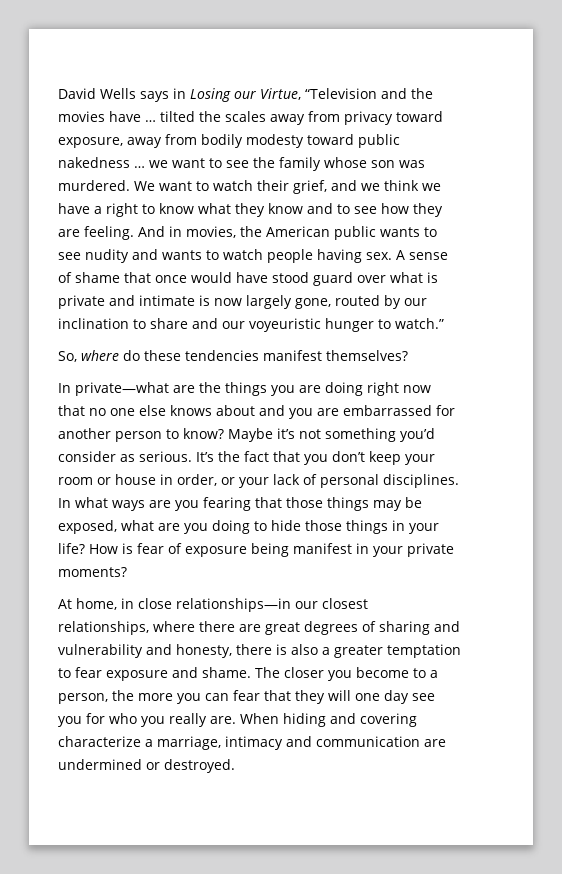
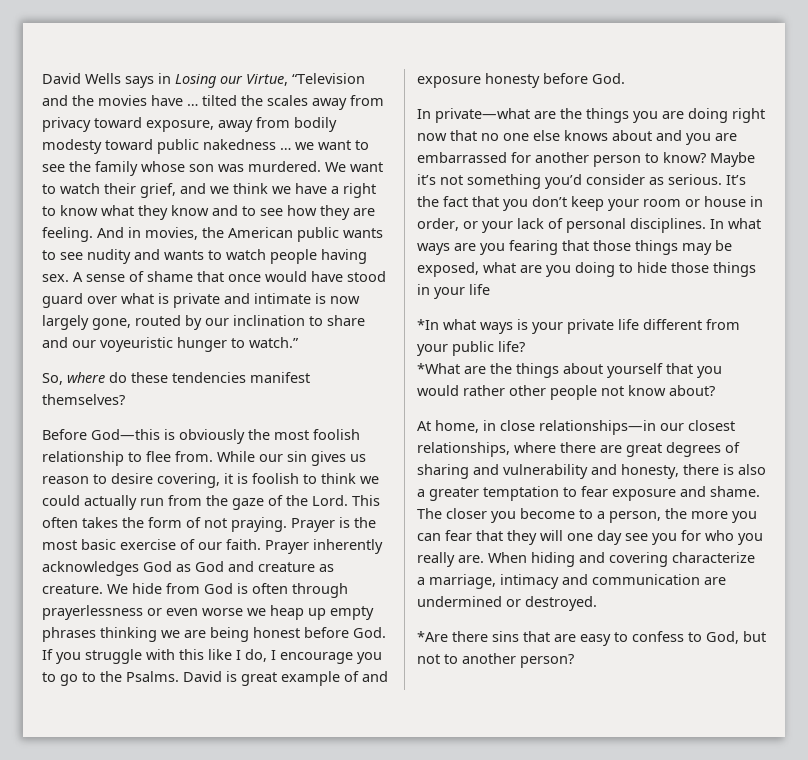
+ Before God—this is obviously the most foolish relationship to flee from. While our sin gives us reason to desire covering, it is foolish to think we could actually run from the gaze of the Lord. This often takes the form of not praying. Prayer is the most basic exercise of our faith. Prayer inherently acknowledges God as God and creature as creature. We hide from God is often through prayerlessness or even worse we heap up empty phrases thinking we are being honest before God. If you struggle with this like I do, I encourage you to go to the Psalms. David is great example of and exposure honesty before God.
- In what ways are you fearing that those things may be exposed, what are you doing to hide those things in your life? How is fear of exposure being manifest in your private moments?
+ In what ways are you fearing that those things may be exposed, what are you doing to hide those things in your life
+ *In what ways is your private life different from your public life?
+ *What are the things about yourself that you would rather other people not know about?
+ *Are there sins that are easy to confess to God, but not to another person?

